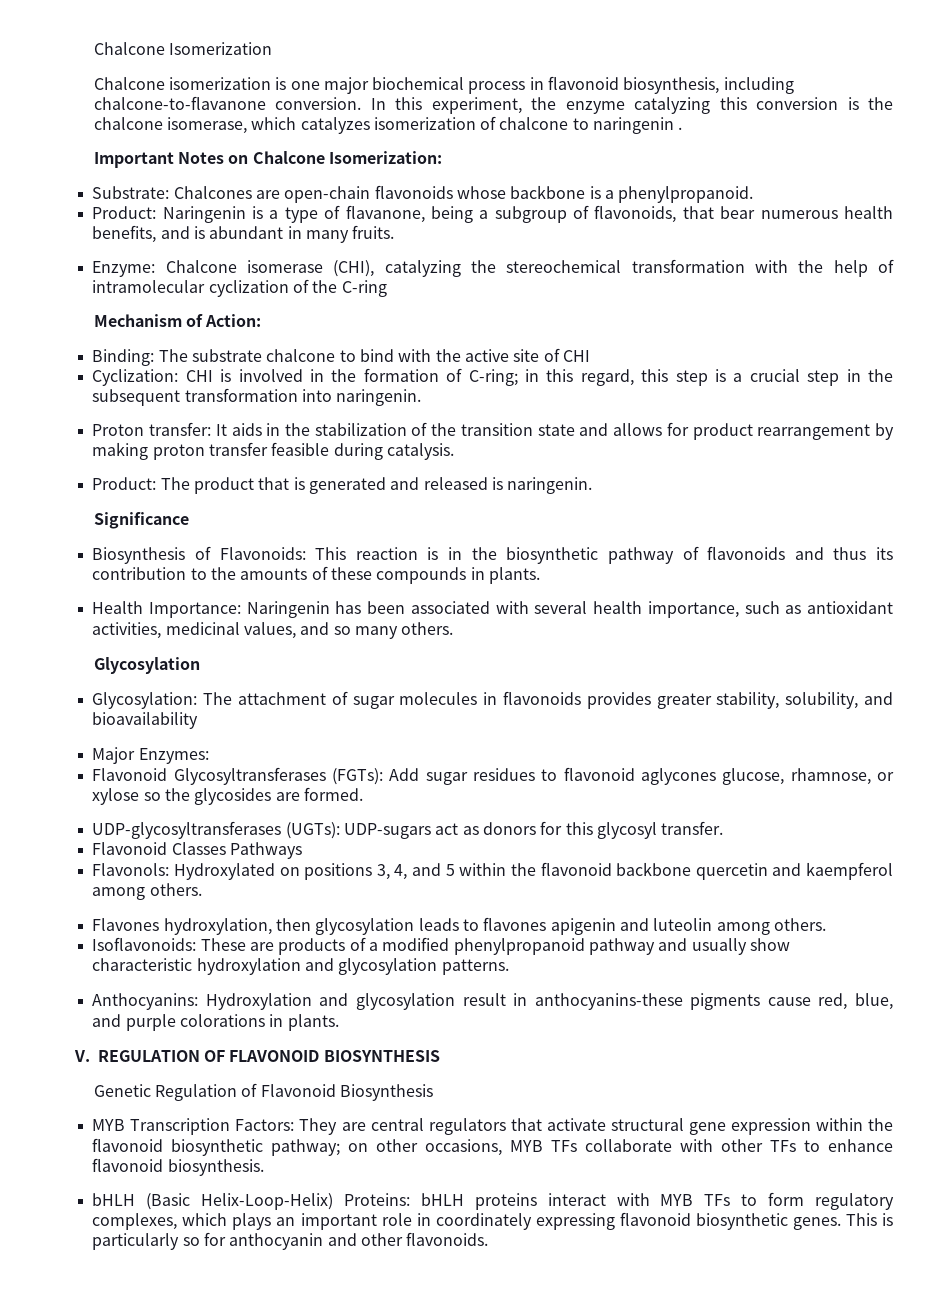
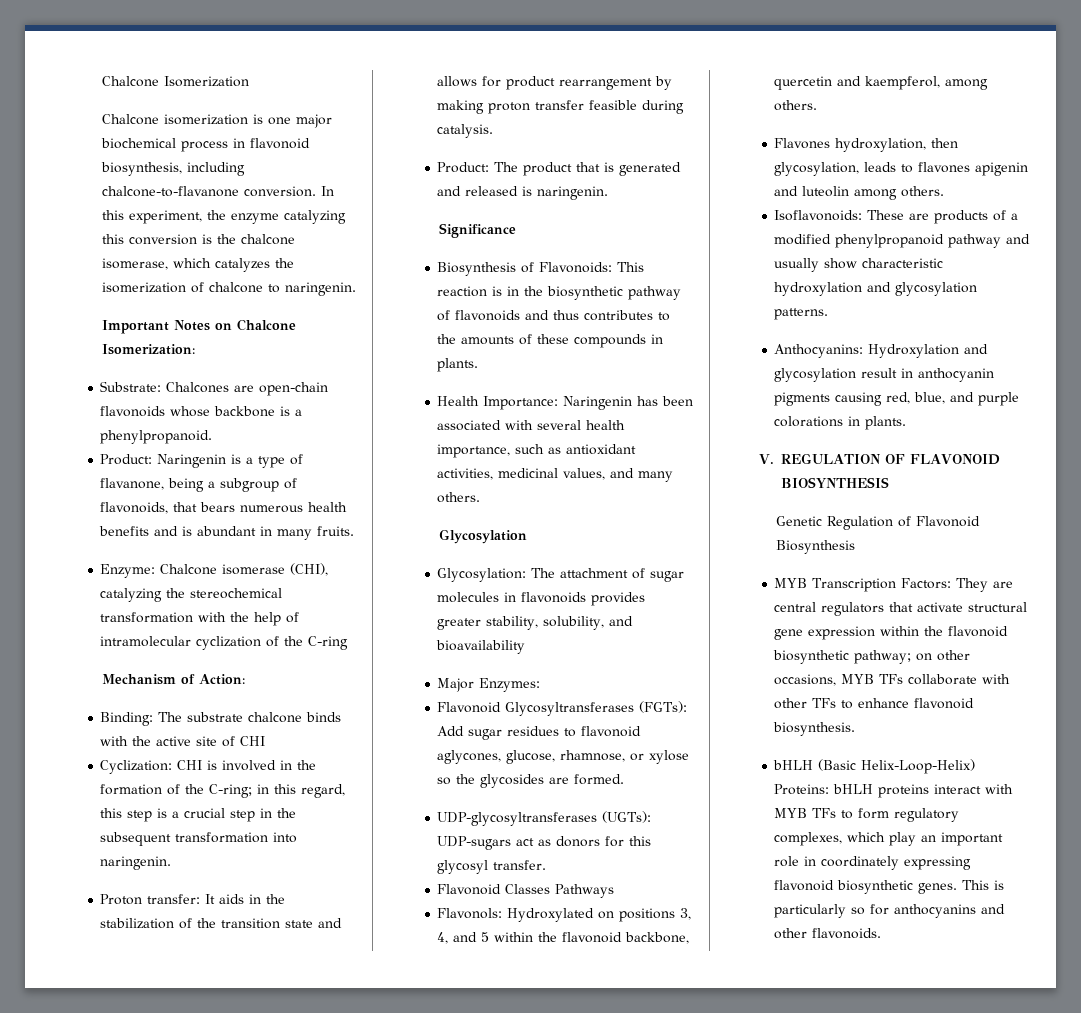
- In this experiment, the enzyme catalyzing this conversion is the chalcone isomerase, which catalyzes isomerization of chalcone to naringenin .
+ In this experiment, the enzyme catalyzing this conversion is the chalcone isomerase, which catalyzes the isomerization of chalcone to naringenin.
- Product: Naringenin is a type of flavanone, being a subgroup of flavonoids, that bear numerous health benefits, and is abundant in many fruits.
+ Product: Naringenin is a type of flavanone, being a subgroup of flavonoids, that bears numerous health benefits and is abundant in many fruits.
- Binding: The substrate chalcone to bind with the active site of CHI
+ Binding: The substrate chalcone binds with the active site of CHI
- Cyclization: CHI is involved in the formation of C-ring; in this regard, this step is a crucial step in the subsequent transformation into naringenin.
+ Cyclization: CHI is involved in the formation of the C-ring; in this regard, this step is a crucial step in the subsequent transformation into naringenin.
- Biosynthesis of Flavonoids: This reaction is in the biosynthetic pathway of flavonoids and thus its contribution to the amounts of these compounds in plants.
+ Biosynthesis of Flavonoids: This reaction is in the biosynthetic pathway of flavonoids and thus contributes to the amounts of these compounds in plants.
- Health Importance: Naringenin has been associated with several health importance, such as antioxidant activities, medicinal values, and so many others.
+ Health Importance: Naringenin has been associated with several health importance, such as antioxidant activities, medicinal values, and many others.
- Flavonoid Glycosyltransferases (FGTs): Add sugar residues to flavonoid aglycones glucose, rhamnose, or xylose so the glycosides are formed.
+ Flavonoid Glycosyltransferases (FGTs): Add sugar residues to flavonoid aglycones, glucose, rhamnose, or xylose so the glycosides are formed.
- Flavonols: Hydroxylated on positions 3, 4, and 5 within the flavonoid backbone quercetin and kaempferol among others.
+ Flavonols: Hydroxylated on positions 3, 4, and 5 within the flavonoid backbone, quercetin and kaempferol, among others.
- Flavones hydroxylation, then glycosylation leads to flavones apigenin and luteolin among others.
+ Flavones hydroxylation, then glycosylation, leads to flavones apigenin and luteolin among others.
- Anthocyanins: Hydroxylation and glycosylation result in anthocyanins-these pigments cause red, blue, and purple colorations in plants.
+ Anthocyanins: Hydroxylation and glycosylation result in anthocyanin pigments causing red, blue, and purple colorations in plants.
- bHLH (Basic Helix-Loop-Helix) Proteins: bHLH proteins interact with MYB TFs to form regulatory complexes, which plays an important role in coordinately expressing flavonoid biosynthetic genes.
+ bHLH (Basic Helix-Loop-Helix) Proteins: bHLH proteins interact with MYB TFs to form regulatory complexes, which play an important role in coordinately expressing flavonoid biosynthetic genes.
- This is particularly so for anthocyanin and other flavonoids.
+ This is particularly so for anthocyanins and other flavonoids.

